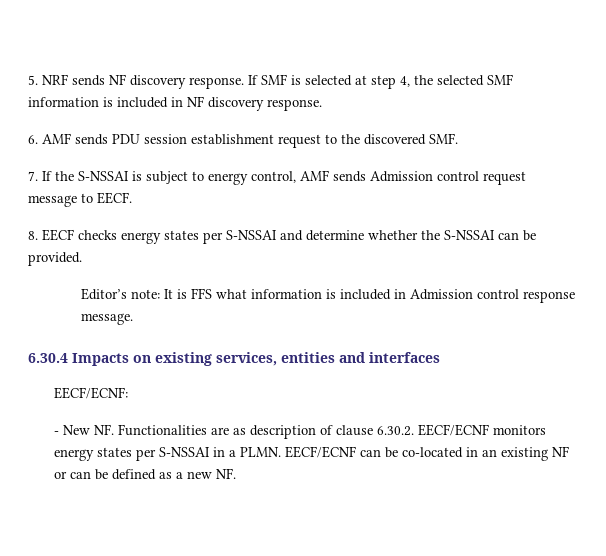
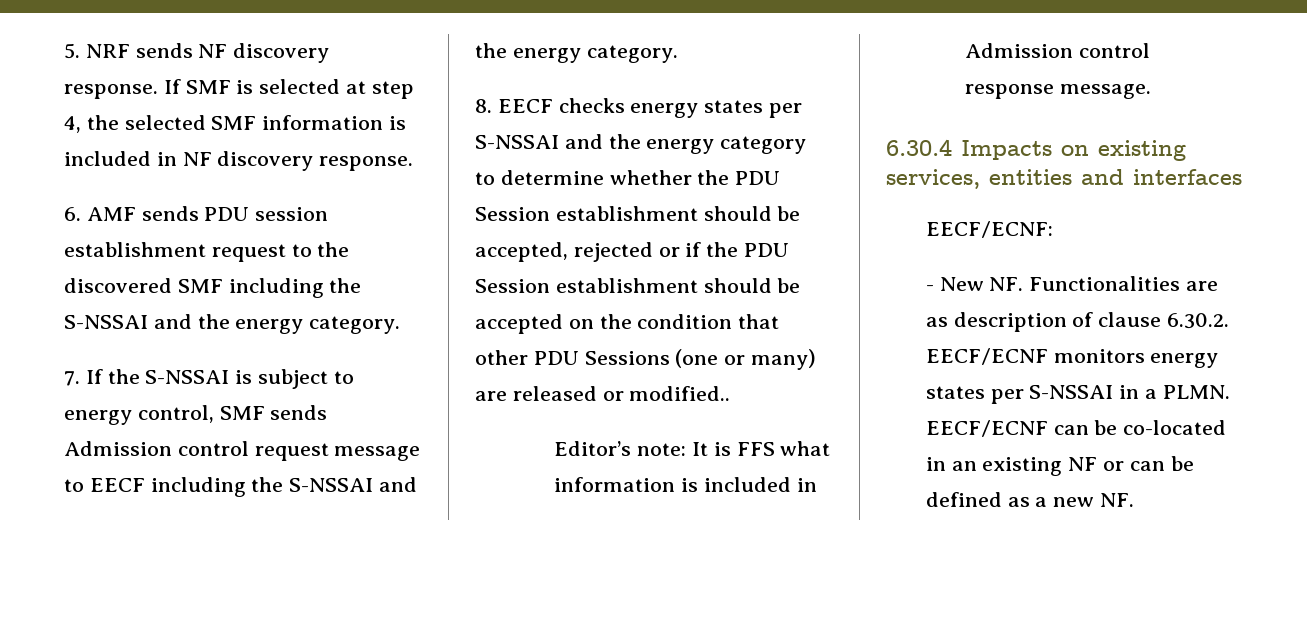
- 6. AMF sends PDU session establishment request to the discovered SMF.
+ 6. AMF sends PDU session establishment request to the discovered SMF including the S-NSSAI and the energy category.
- 7. If the S-NSSAI is subject to energy control, AMF sends Admission control request message to EECF.
+ 7. If the S-NSSAI is subject to energy control, SMF sends Admission control request message to EECF including the S-NSSAI and the energy category.
- 8. EECF checks energy states per S-NSSAI and determine whether the S-NSSAI can be provided.
+ 8. EECF checks energy states per S-NSSAI and the energy category to determine whether the PDU Session establishment should be accepted, rejected or if the PDU Session establishment should be accepted on the condition that other PDU Sessions (one or many) are released or modified..

